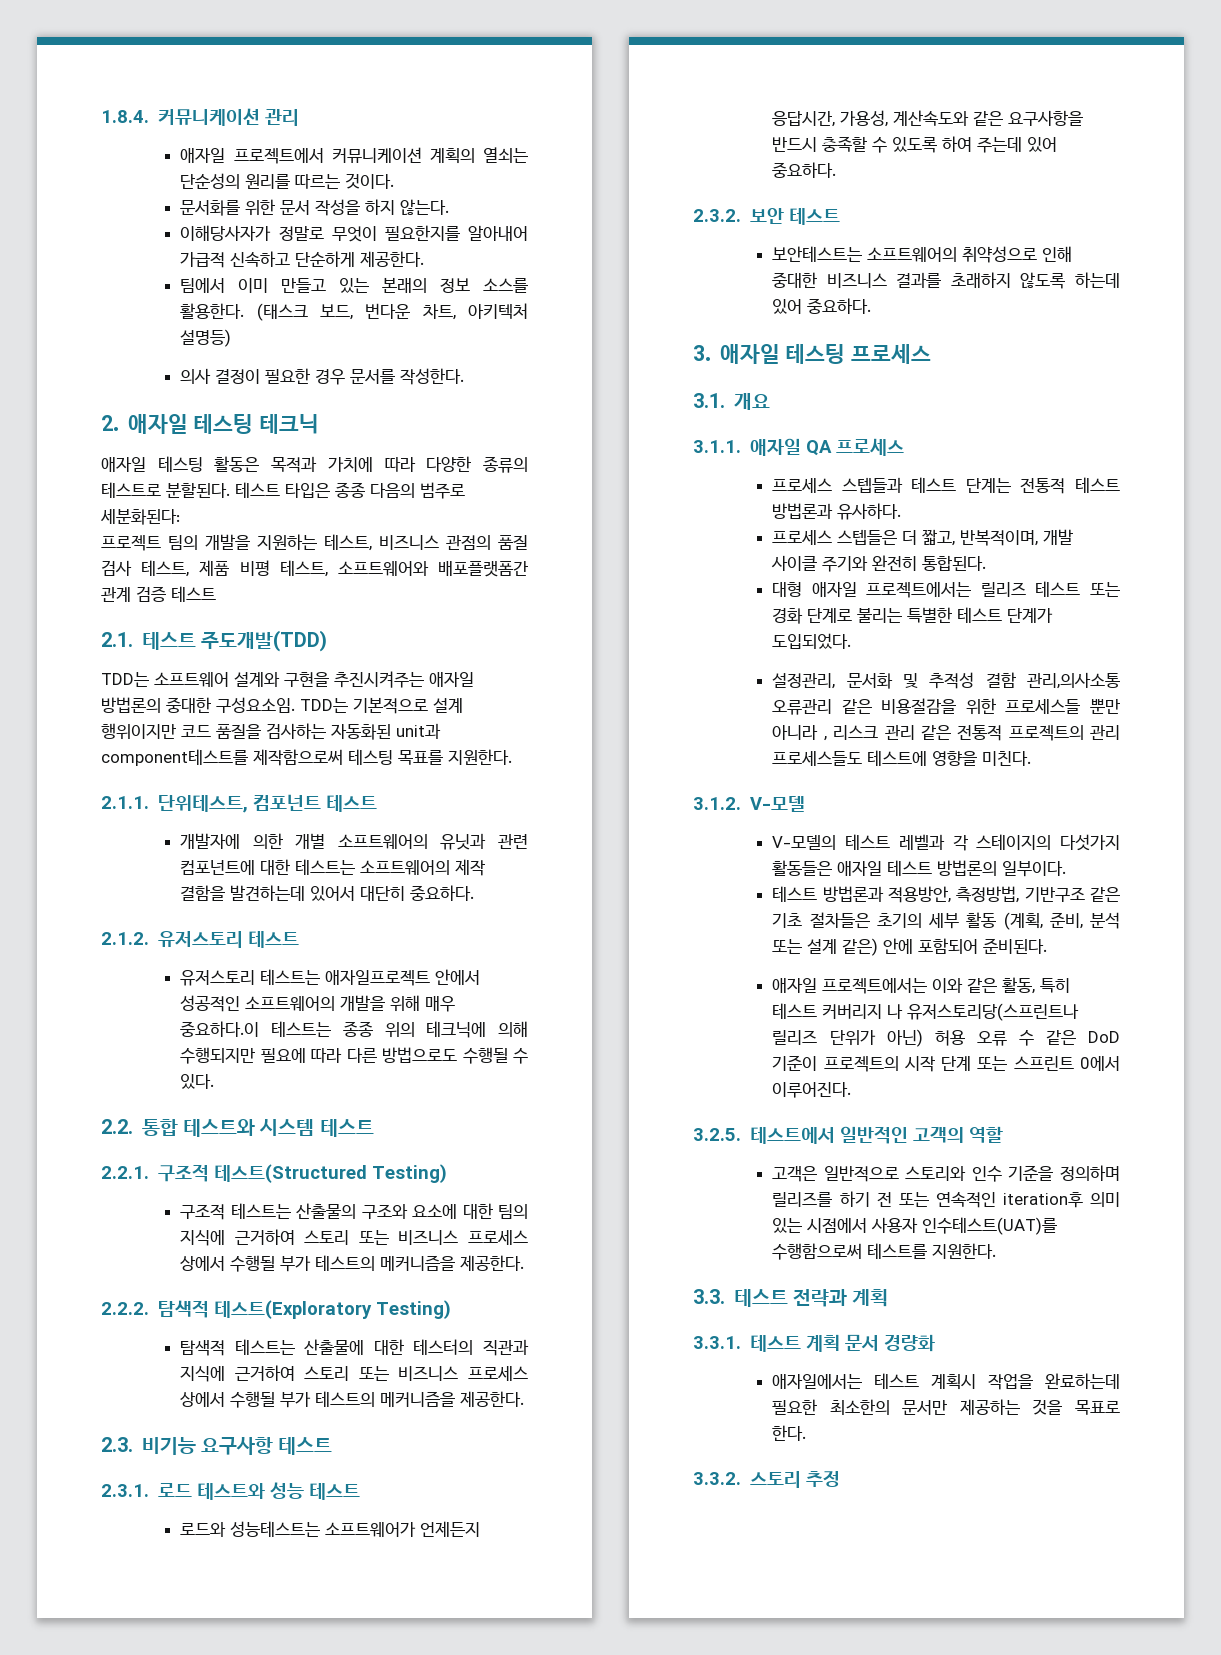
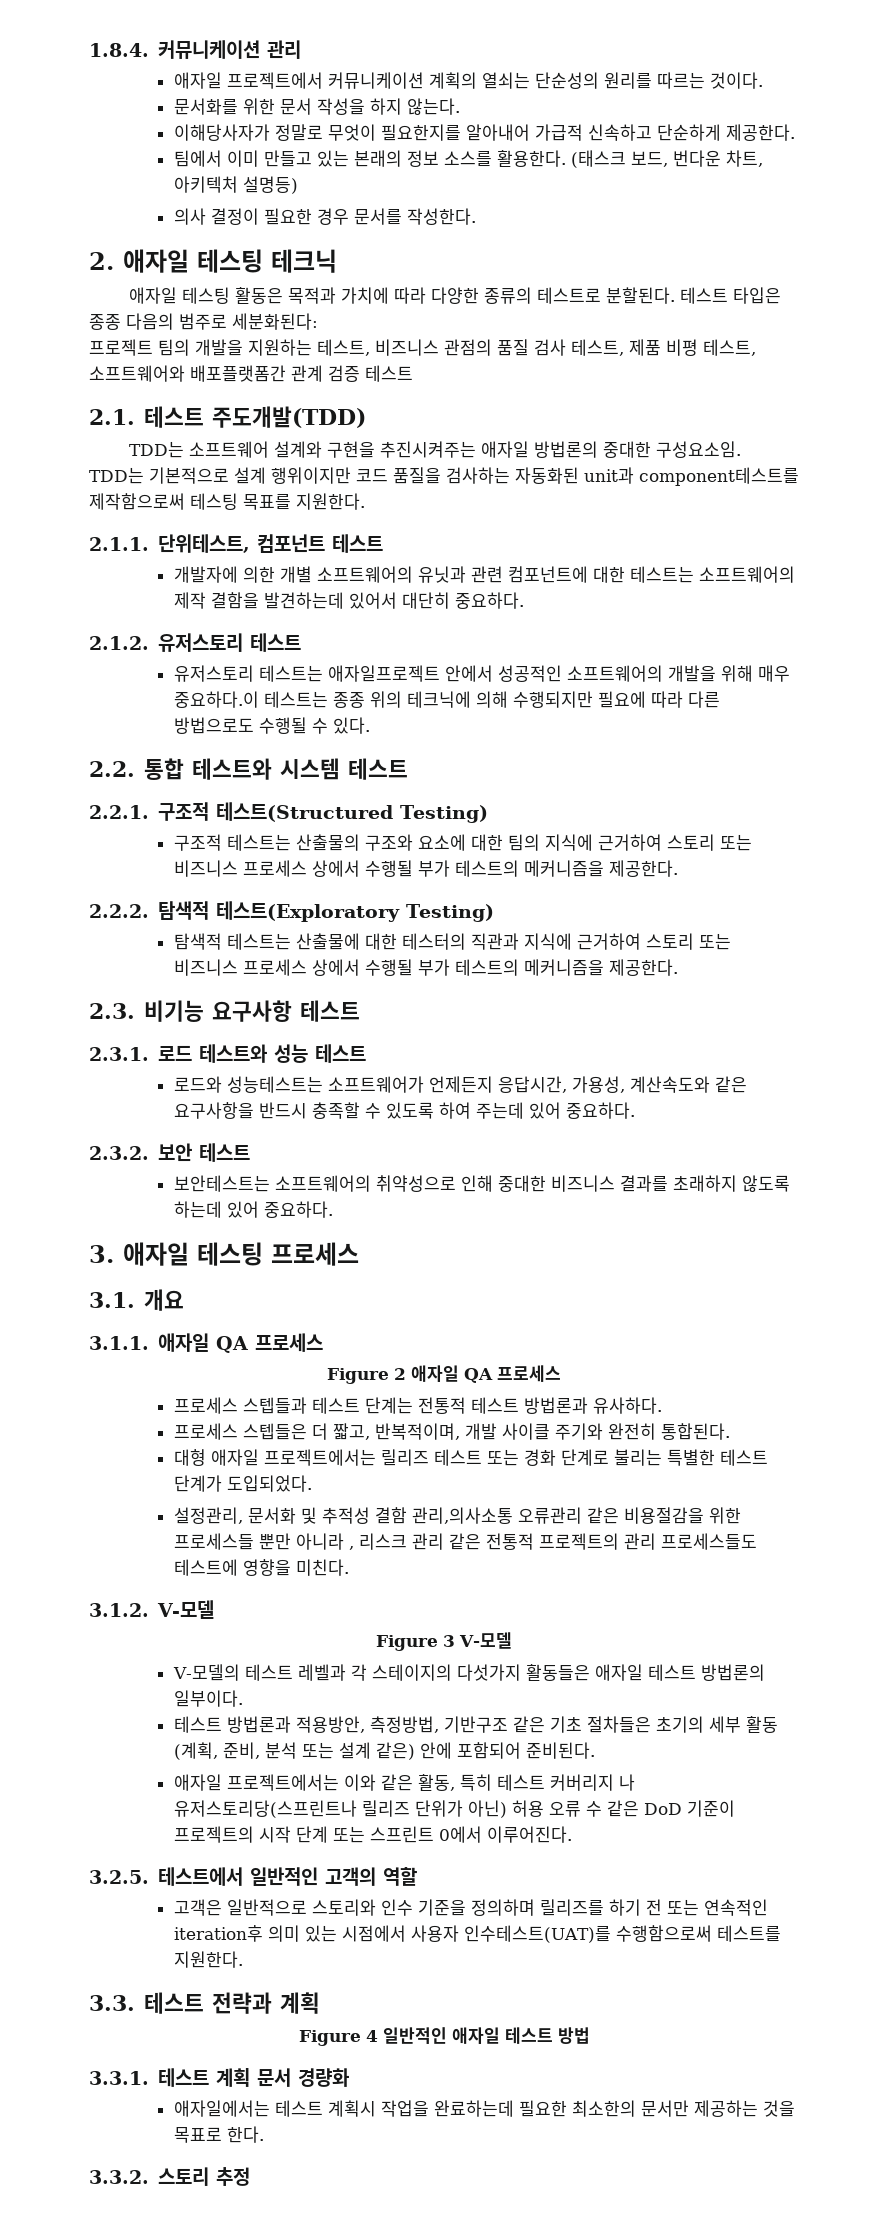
+ Figure 2 애자일 QA 프로세스
+ Figure 3 V-모델
+ Figure 4 일반적인 애자일 테스트 방법

